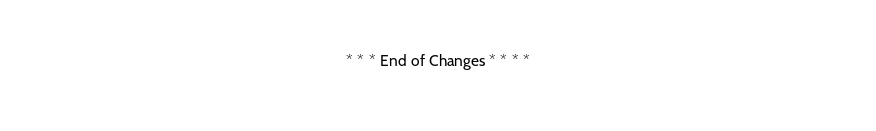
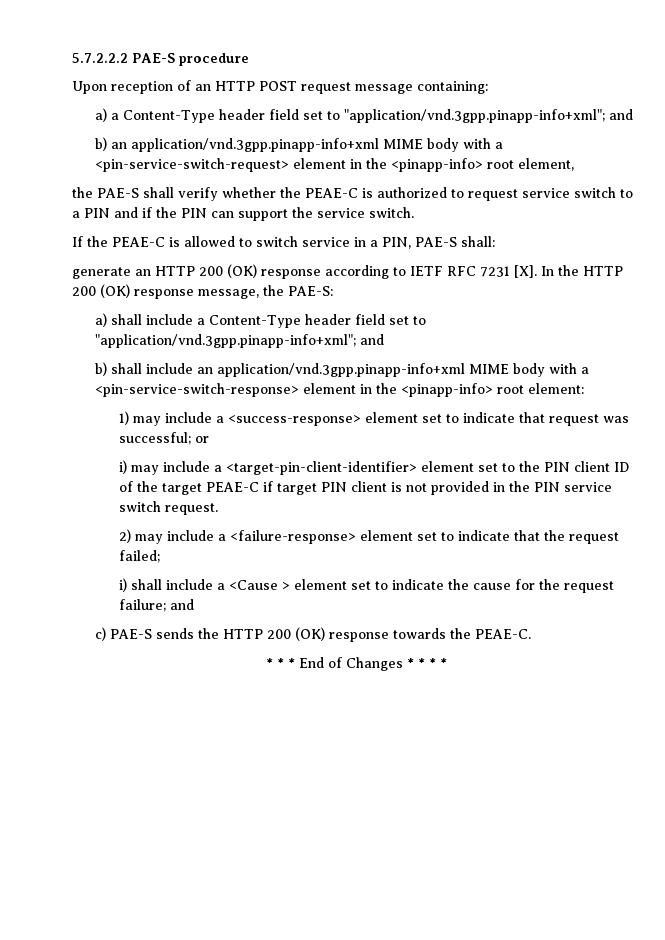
+ 5.7.2.2.2 PAE-S procedure
+ Upon reception of an HTTP POST request message containing:
+ a) a Content-Type header field set to "application/vnd.3gpp.pinapp-info+xml"; and
+ b) an application/vnd.3gpp.pinapp-info+xml MIME body with a <pin-service-switch-request> element in the <pinapp-info> root element,
+ the PAE-S shall verify whether the PEAE-C is authorized to request service switch to a PIN and if the PIN can support the service switch.
+ If the PEAE-C is allowed to switch service in a PIN, PAE-S shall:
+ generate an HTTP 200 (OK) response according to IETF RFC 7231 [X]. In the HTTP 200 (OK) response message, the PAE-S:
+ a) shall include a Content-Type header field set to "application/vnd.3gpp.pinapp-info+xml"; and
+ b) shall include an application/vnd.3gpp.pinapp-info+xml MIME body with a <pin-service-switch-response> element in the <pinapp-info> root element:
+ 1) may include a <success-response> element set to indicate that request was successful; or
+ i) may include a <target-pin-client-identifier> element set to the PIN client ID of the target PEAE-C if target PIN client is not provided in the PIN service switch request.
+ 2) may include a <failure-response> element set to indicate that the request failed;
+ i) shall include a <Cause > element set to indicate the cause for the request failure; and
+ c) PAE-S sends the HTTP 200 (OK) response towards the PEAE-C.

